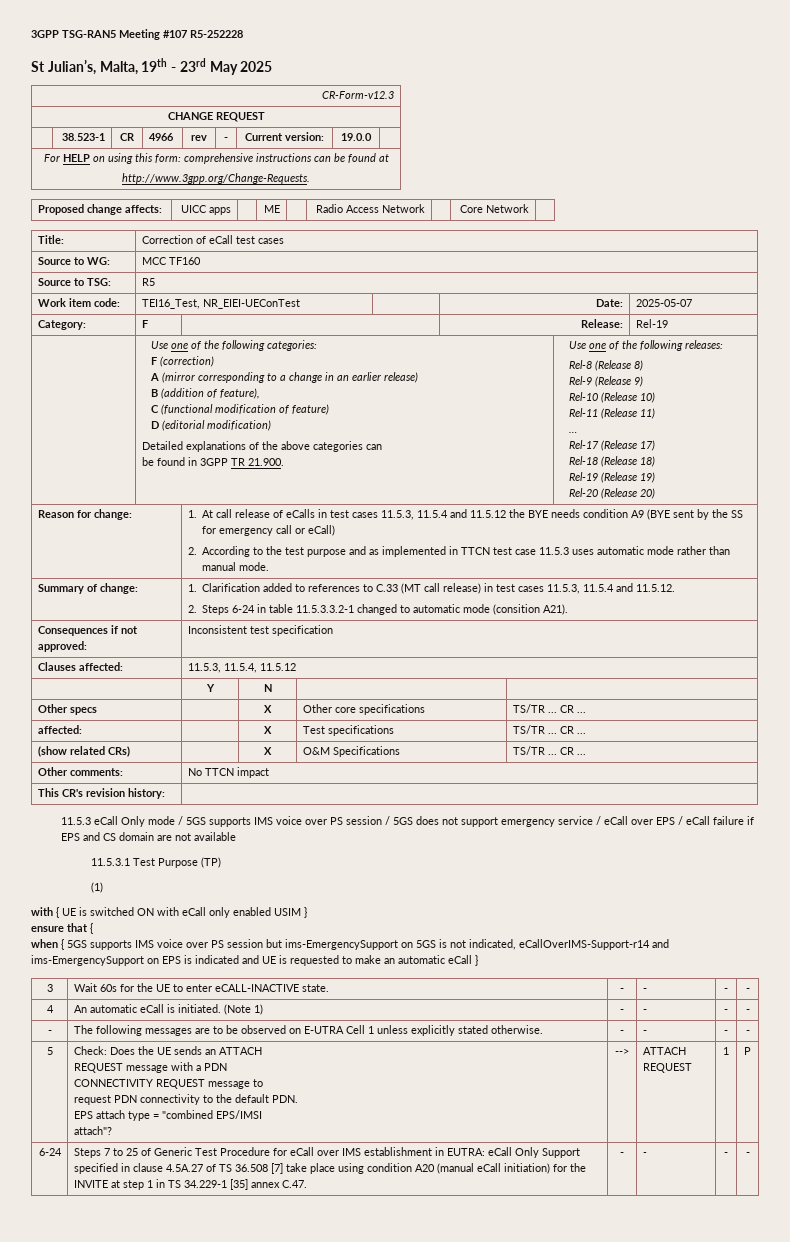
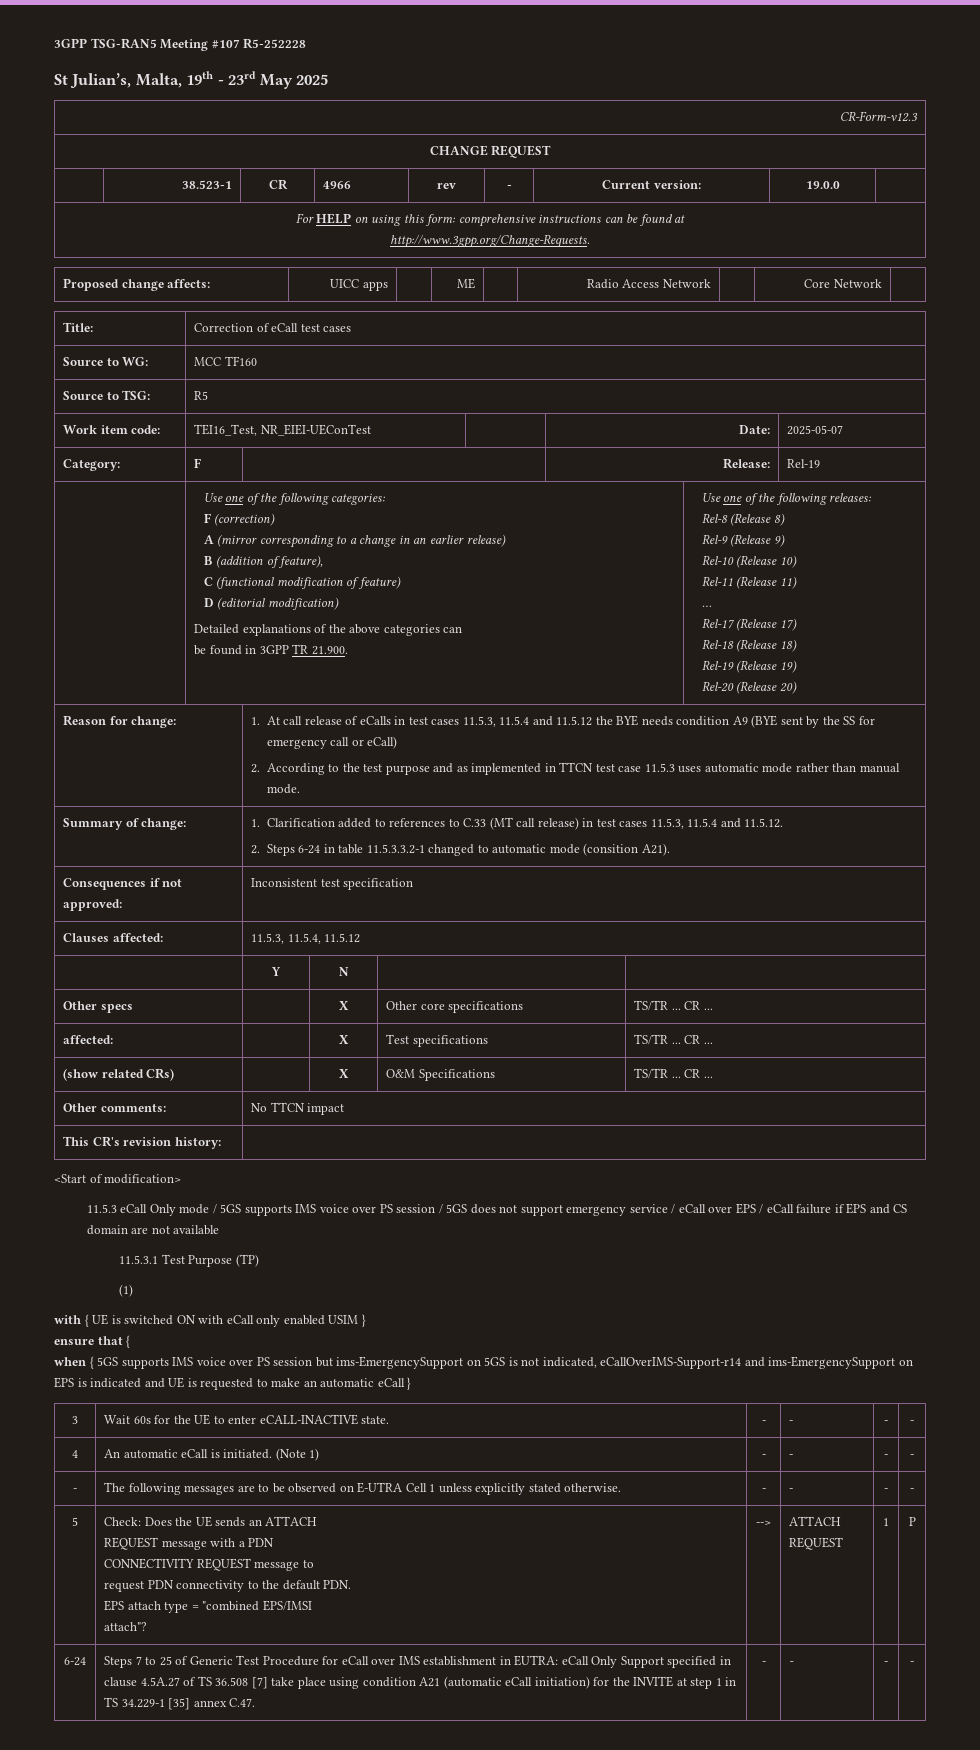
+ <Start of modification>
- Steps 7 to 25 of Generic Test Procedure for eCall over IMS establishment in EUTRA: eCall Only Support specified in clause 4.5A.27 of TS 36.508 [7] take place using condition A20 (manual eCall initiation) for the INVITE at step 1 in TS 34.229-1 [35] annex C.47.
+ Steps 7 to 25 of Generic Test Procedure for eCall over IMS establishment in EUTRA: eCall Only Support specified in clause 4.5A.27 of TS 36.508 [7] take place using condition A21 (automatic eCall initiation) for the INVITE at step 1 in TS 34.229-1 [35] annex C.47.

